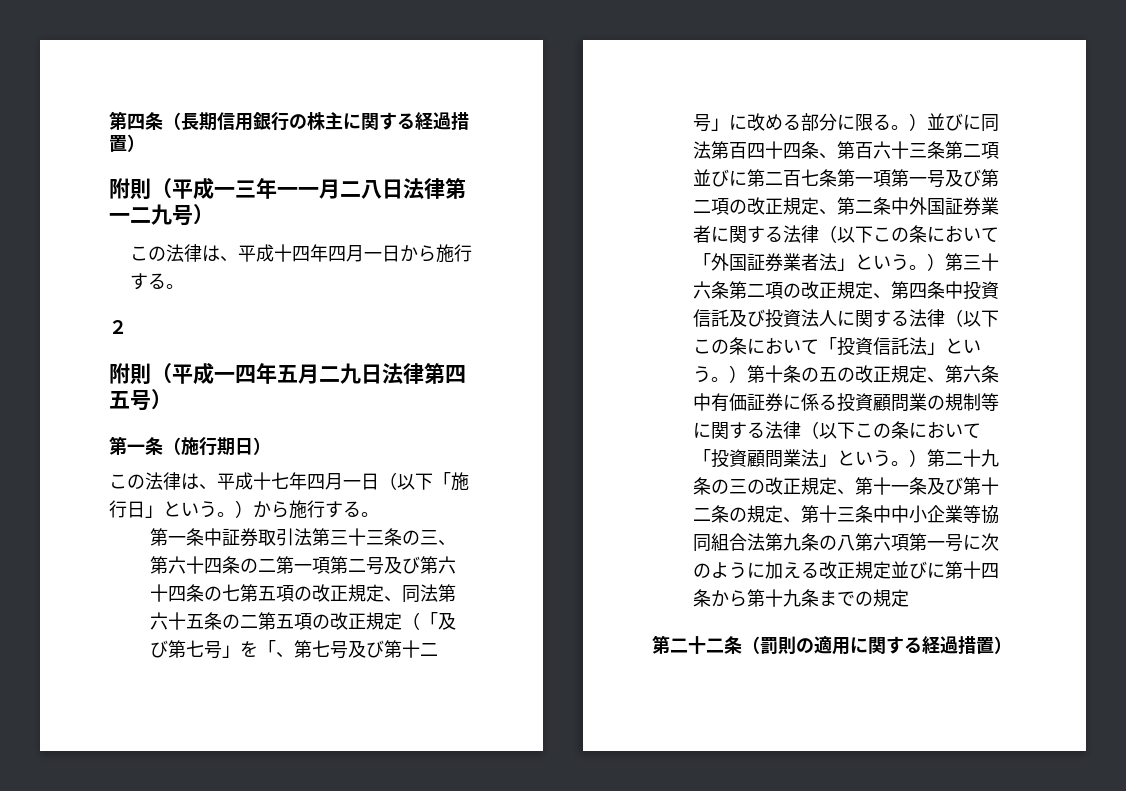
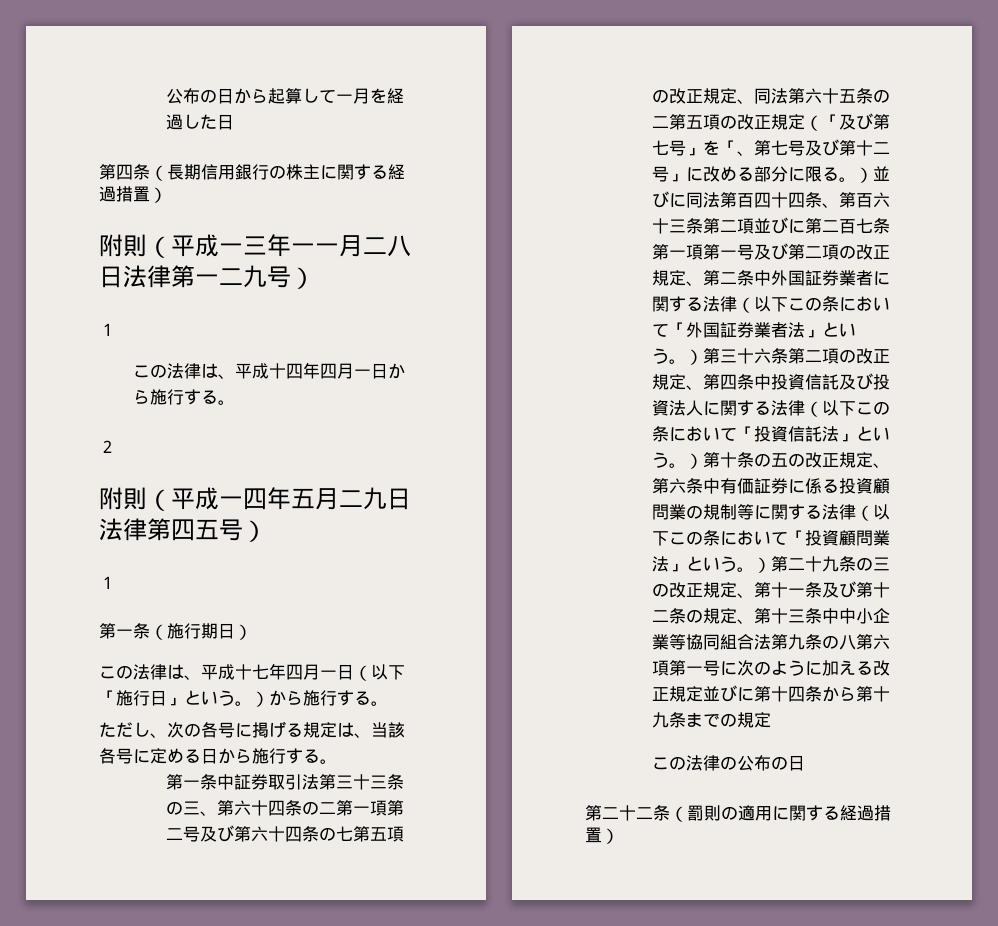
+ 公布の日から起算して一月を経過した日
  附則（平成一三年一一月二八日法律第一二九号）
+ １
  附則（平成一四年五月二九日法律第四五号）
+ １
+ ただし、次の各号に掲げる規定は、当該各号に定める日から施行する。
+ この法律の公布の日

